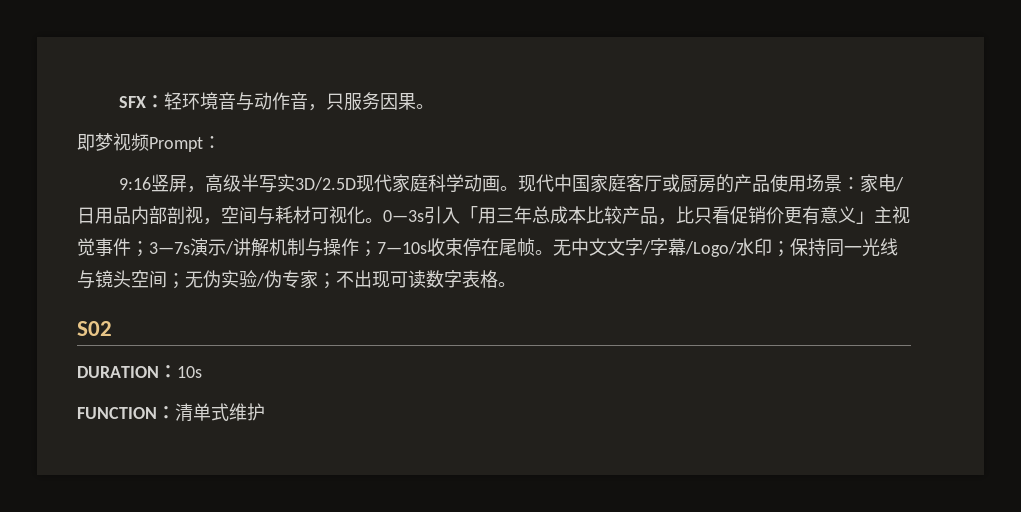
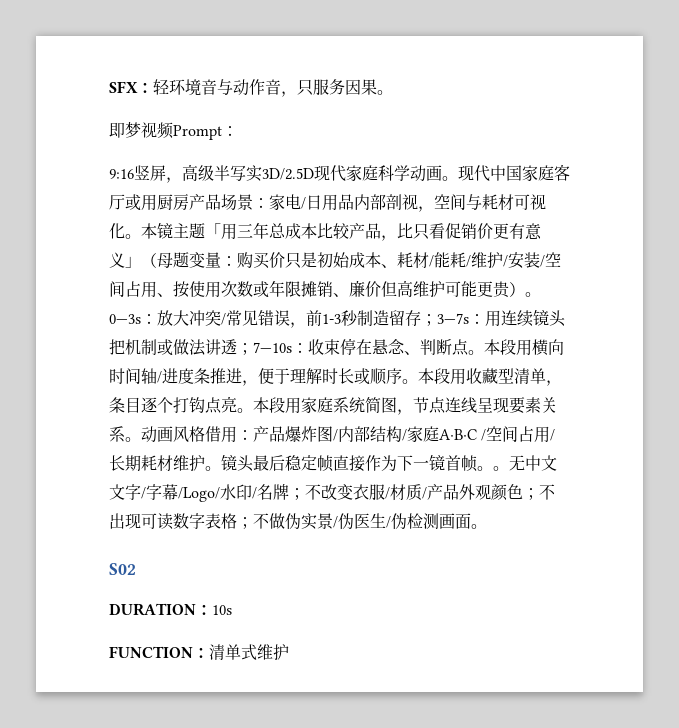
- 现代中国家庭客厅或厨房的产品使用场景：家电/日用品内部剖视，空间与耗材可视化。
+ 现代中国家庭客厅或用厨房产品场景：家电/日用品内部剖视，空间与耗材可视化。
- 0—3s引入「用三年总成本比较产品，比只看促销价更有意义」主视觉事件；3—7s演示/讲解机制与操作；7—10s收束停在尾帧。
+ 本镜主题「用三年总成本比较产品，比只看促销价更有意义」（母题变量：购买价只是初始成本、耗材/能耗/维护/安装/空间占用、按使用次数或年限摊销、廉价但高维护可能更贵）。0—3s：放大冲突/常见错误，前1-3秒制造留存；3—7s：用连续镜头把机制或做法讲透；7—10s：收束停在悬念、判断点。本段用横向时间轴/进度条推进，便于理解时长或顺序。本段用收藏型清单，条目逐个打钩点亮。本段用家庭系统简图，节点连线呈现要素关系。动画风格借用：产品爆炸图/内部结构/家庭A·B·C /空间占用/长期耗材维护。镜头最后稳定帧直接作为下一镜首帧。。
- 无中文文字/字幕/Logo/水印；保持同一光线与镜头空间；无伪实验/伪专家；不出现可读数字表格。
+ 无中文文字/字幕/Logo/水印/名牌；不改变衣服/材质/产品外观颜色；不出现可读数字表格；不做伪实景/伪医生/伪检测画面。

